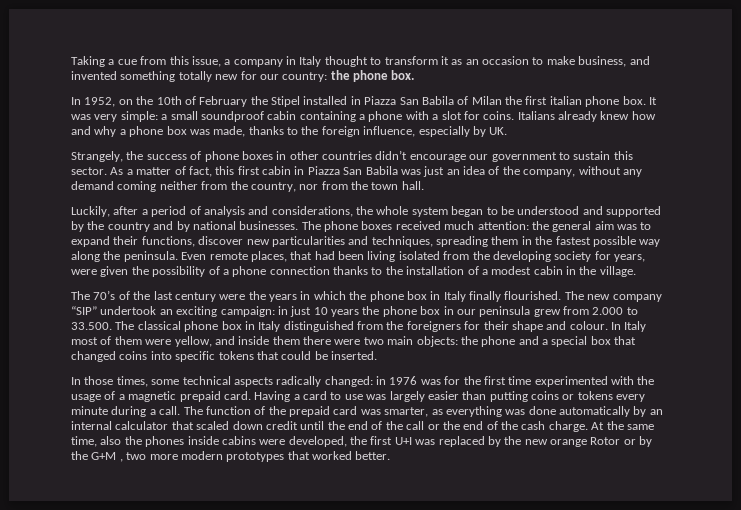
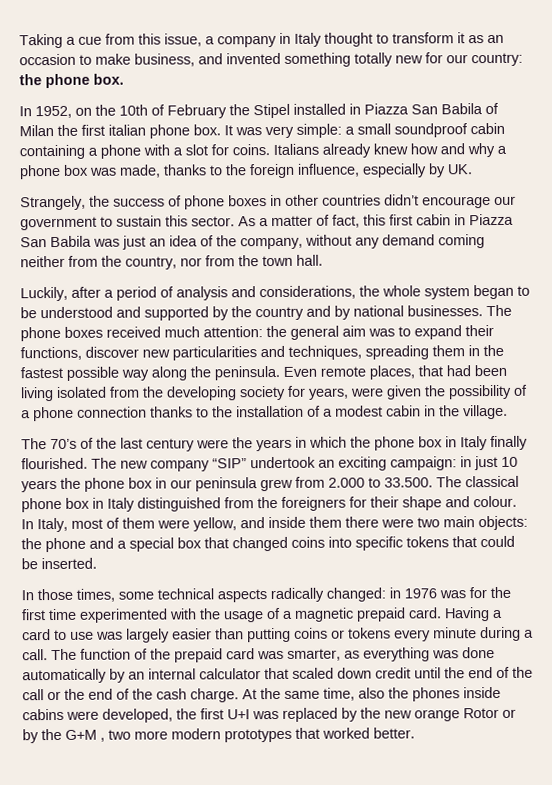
- In Italy most of them were yellow, and inside them there were two main objects: the phone and a special box that changed coins into specific tokens that could be inserted.
+ In Italy, most of them were yellow, and inside them there were two main objects: the phone and a special box that changed coins into specific tokens that could be inserted.

